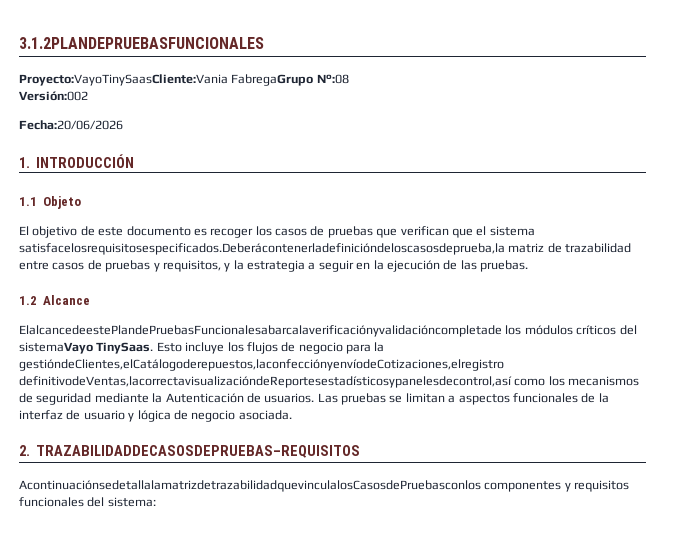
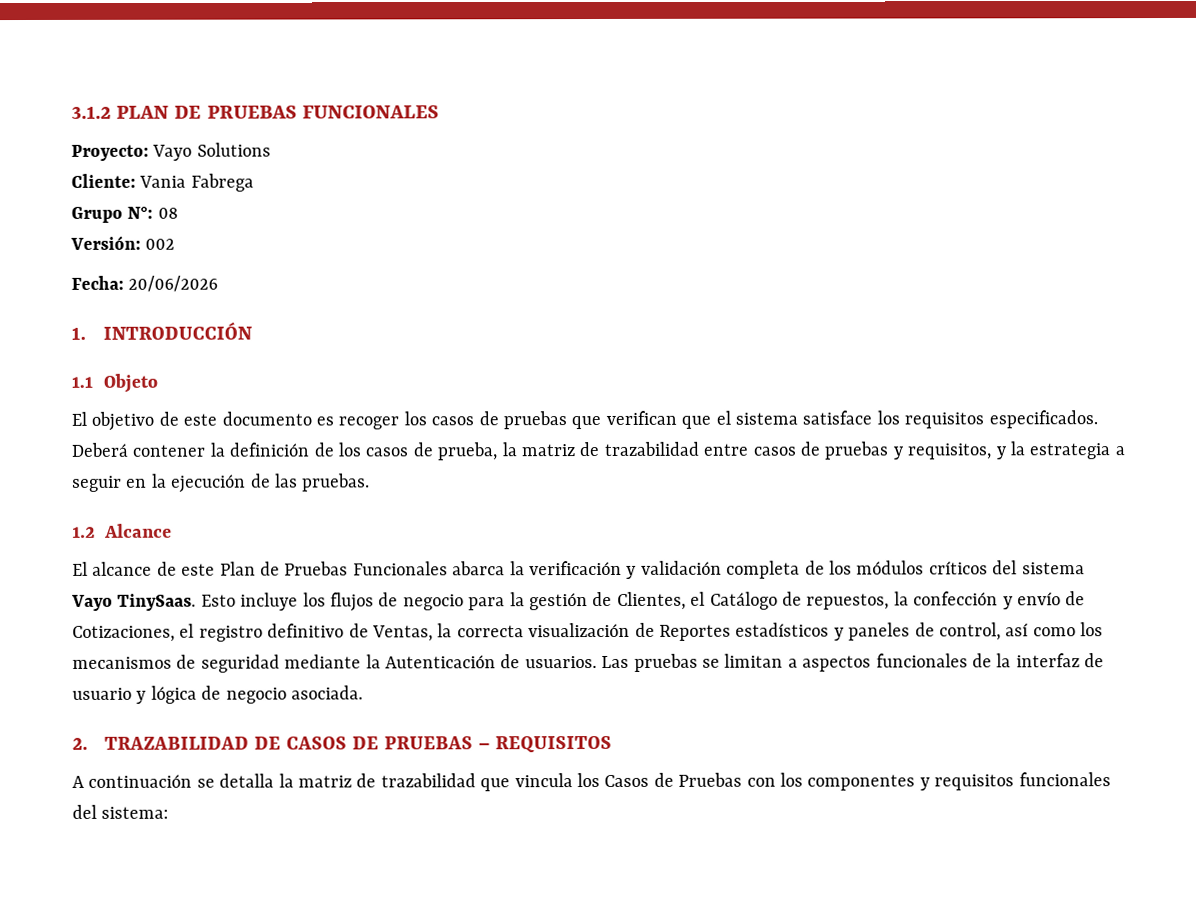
- 3.1.2PLANDEPRUEBASFUNCIONALES
- Proyecto:VayoTinySaasCliente:Vania FabregaGrupo N°:08
- Versión:002
- Fecha:20/06/2026
+ 3.1.2 PLAN DE PRUEBAS FUNCIONALES
+ Proyecto: Vayo Solutions
+ Cliente: Vania Fabrega
+ Grupo N°: 08
+ Versión: 002
+ Fecha: 20/06/2026
- El objetivo de este documento es recoger los casos de pruebas que verifican que el sistema satisfacelosrequisitosespecificados.Deberácontenerladefinicióndeloscasosdeprueba,la matriz de trazabilidad entre casos de pruebas y requisitos, y la estrategia a seguir en la ejecución de las pruebas.
+ El objetivo de este documento es recoger los casos de pruebas que verifican que el sistema satisface los requisitos especificados. Deberá contener la definición de los casos de prueba, la matriz de trazabilidad entre casos de pruebas y requisitos, y la estrategia a seguir en la ejecución de las pruebas.
- ElalcancedeestePlandePruebasFuncionalesabarcalaverificaciónyvalidacióncompletade los módulos críticos del sistemaVayo TinySaas.
+ El alcance de este Plan de Pruebas Funcionales abarca la verificación y validación completa de los módulos críticos del sistema Vayo TinySaas.
- Esto incluye los flujos de negocio para la gestióndeClientes,elCatálogoderepuestos,laconfecciónyenvíodeCotizaciones,elregistro definitivodeVentas,lacorrectavisualizacióndeReportesestadísticosypanelesdecontrol,así como los mecanismos de seguridad mediante la Autenticación de usuarios.
+ Esto incluye los flujos de negocio para la gestión de Clientes, el Catálogo de repuestos, la confección y envío de Cotizaciones, el registro definitivo de Ventas, la correcta visualización de Reportes estadísticos y paneles de control, así como los mecanismos de seguridad mediante la Autenticación de usuarios.
- 2. TRAZABILIDADDECASOSDEPRUEBAS–REQUISITOS
- AcontinuaciónsedetallalamatrizdetrazabilidadquevinculalosCasosdePruebasconlos componentes y requisitos funcionales del sistema:
+ 2. TRAZABILIDAD DE CASOS DE PRUEBAS – REQUISITOS
+ A continuación se detalla la matriz de trazabilidad que vincula los Casos de Pruebas con los componentes y requisitos funcionales del sistema:

